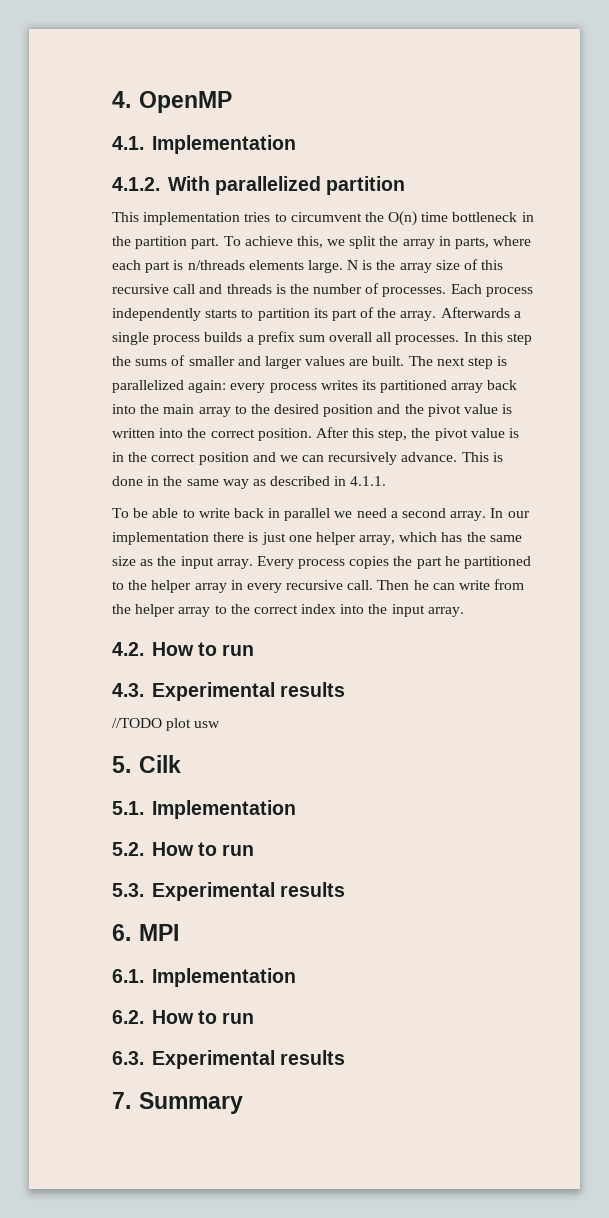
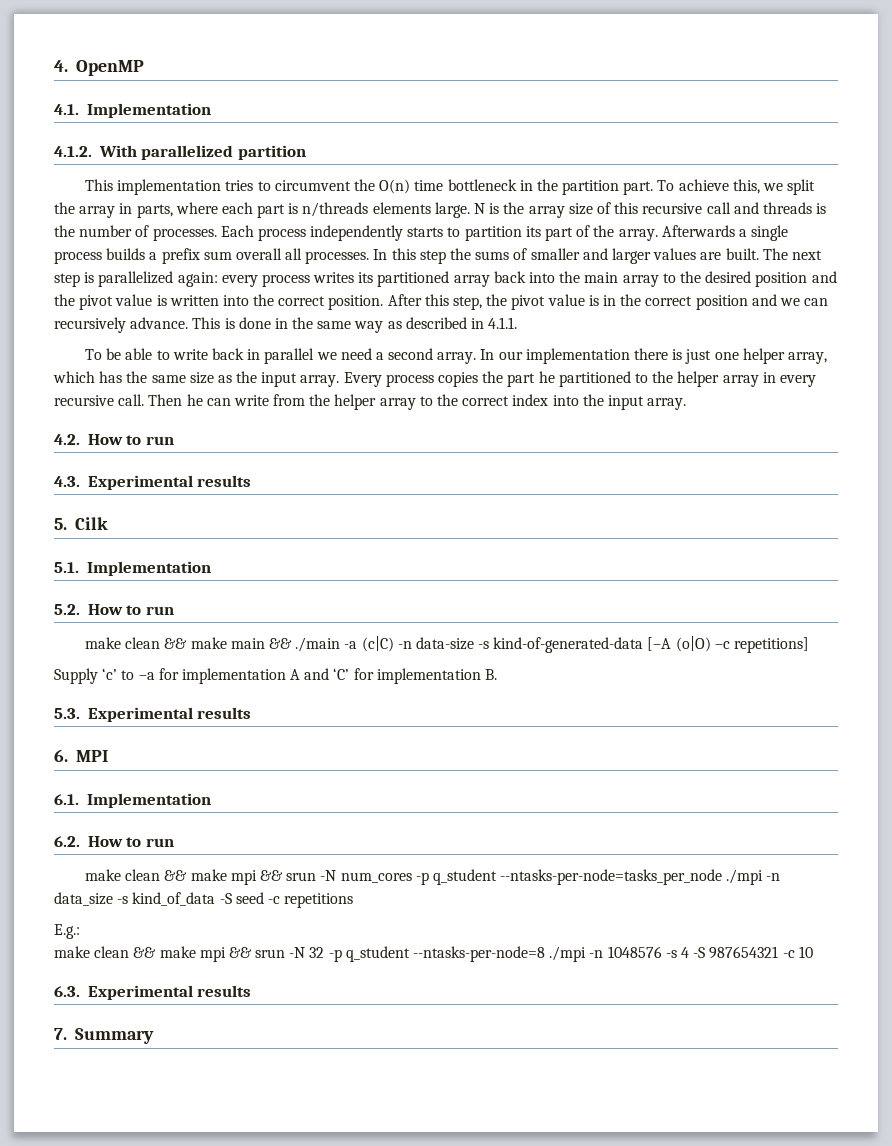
- //TODO plot usw
+ make clean && make main && ./main -a (c|C) -n data-size -s kind-of-generated-data [–A (o|O) –c repetitions]
+ Supply ‘c’ to –a for implementation A and ‘C’ for implementation B.
+ make clean && make mpi && srun -N num_cores -p q_student --ntasks-per-node=tasks_per_node ./mpi -n data_size -s kind_of_data -S seed -c repetitions
+ E.g.:
+ make clean && make mpi && srun -N 32 -p q_student --ntasks-per-node=8 ./mpi -n 1048576 -s 4 -S 987654321 -c 10

